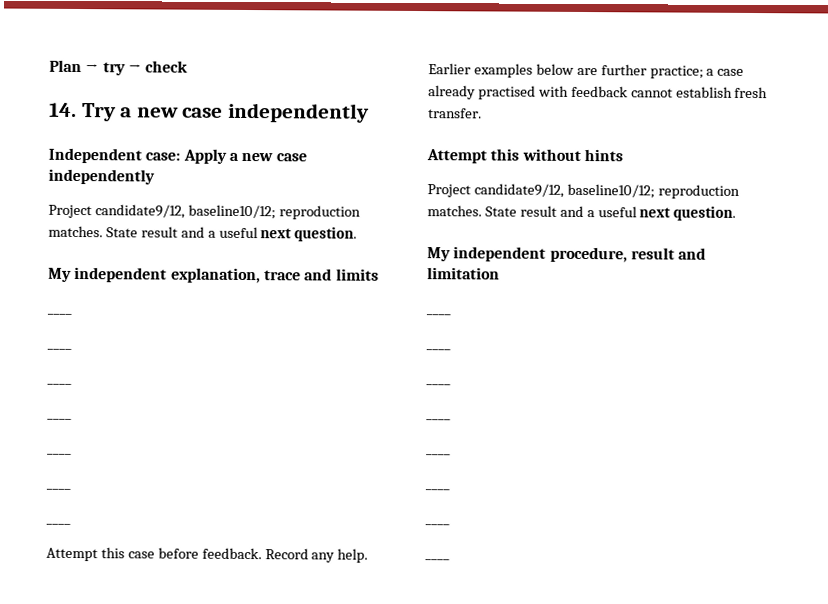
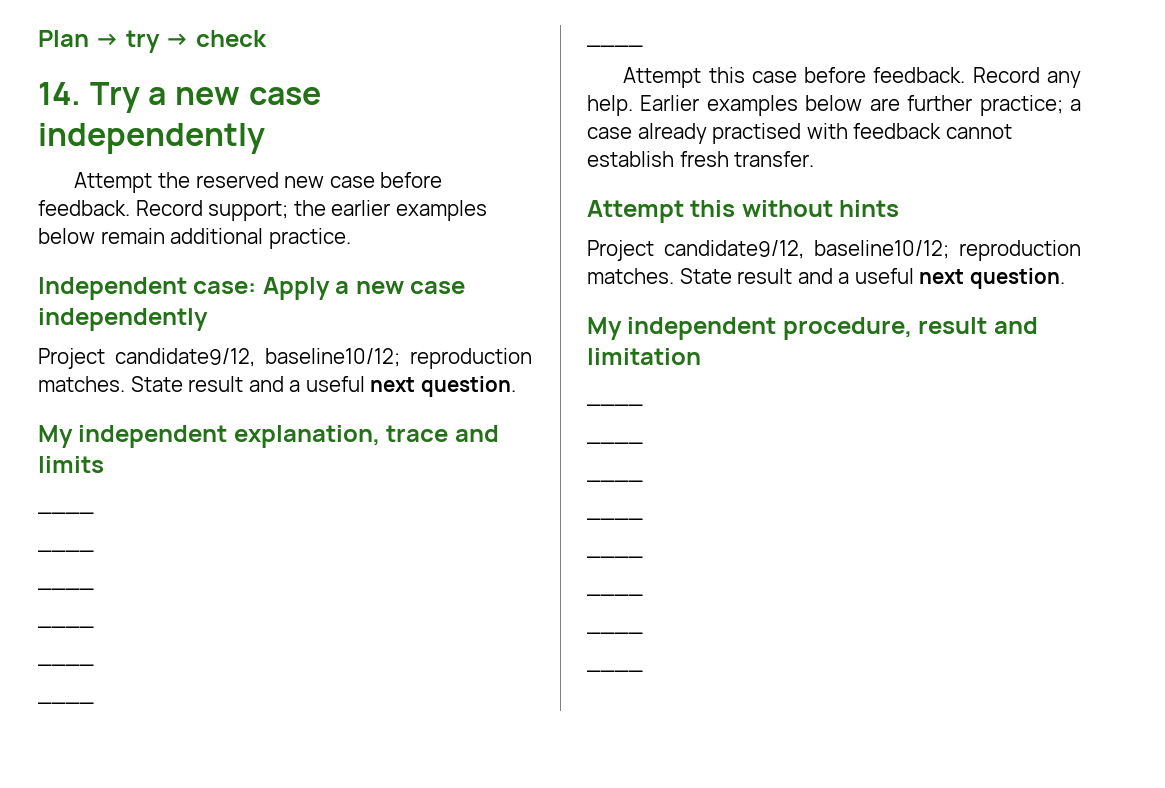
+ Attempt the reserved new case before feedback. Record support; the earlier examples below remain additional practice.

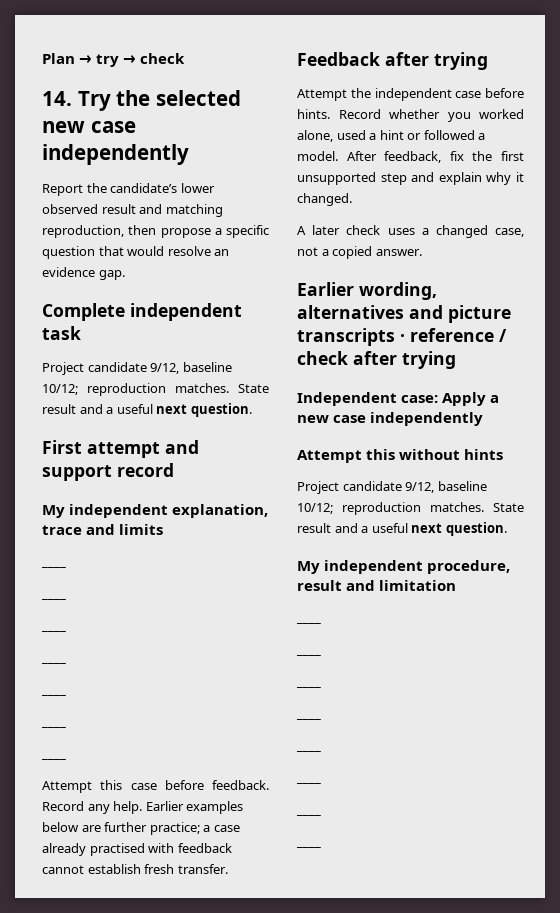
- 14. Try a new case independently
- Attempt the reserved new case before feedback. Record support; the earlier examples below remain additional practice.
- Independent case: Apply a new case independently
- Project candidate9/12, baseline10/12; reproduction matches. State result and a useful next question.
+ 14. Try the selected new case independently
+ Report the candidate’s lower observed result and matching reproduction, then propose a specific question that would resolve an evidence gap.
+ Complete independent task
+ Project candidate 9/12, baseline 10/12; reproduction matches. State result and a useful next question.
+ First attempt and support record
+ Feedback after trying
+ Attempt the independent case before hints. Record whether you worked alone, used a hint or followed a model. After feedback, fix the first unsupported step and explain why it changed.
+ A later check uses a changed case, not a copied answer.
+ Earlier wording, alternatives and picture transcripts · reference / check after trying
+ Independent case: Apply a new case independently
  Attempt this without hints
- Project candidate9/12, baseline10/12; reproduction matches.
+ Project candidate 9/12, baseline 10/12; reproduction matches.

